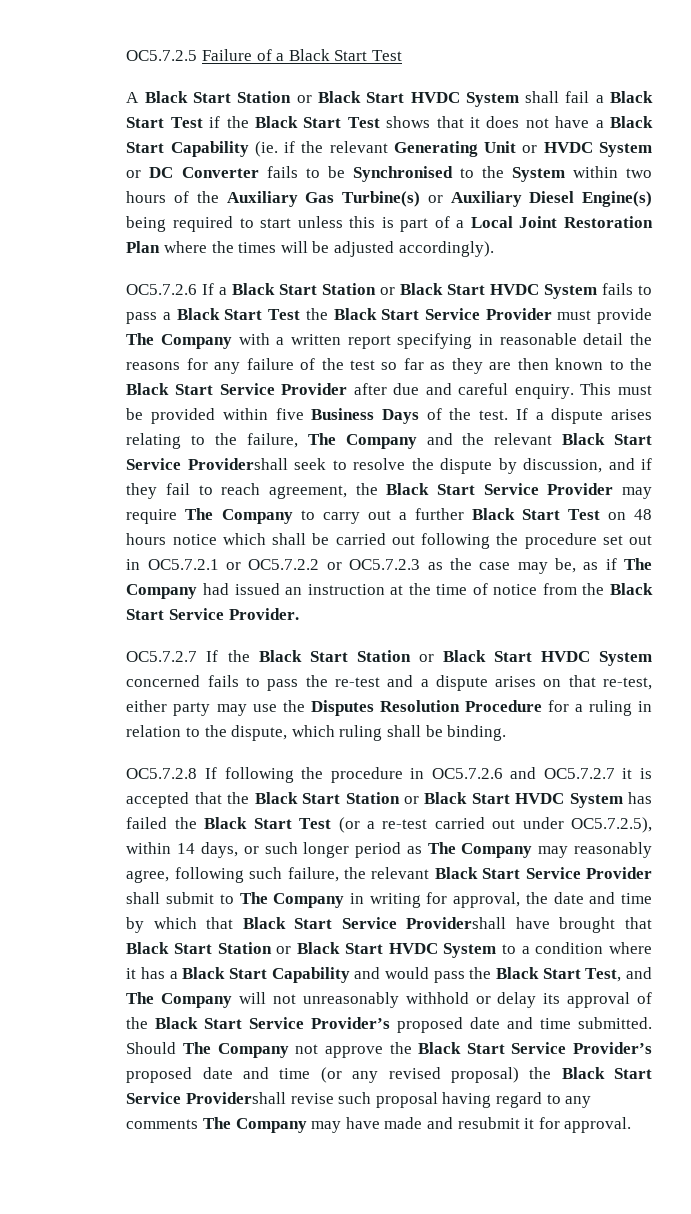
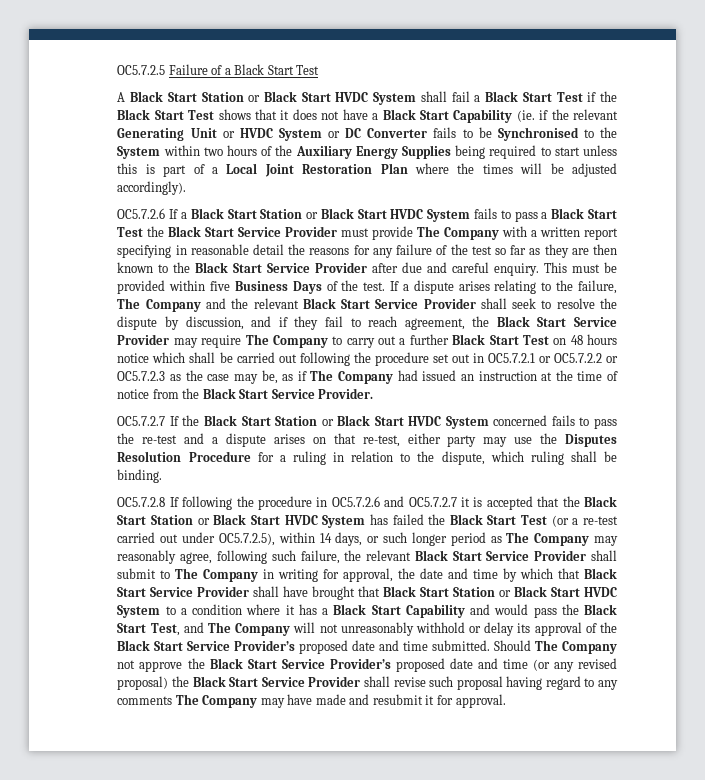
- A Black Start Station or Black Start HVDC System shall fail a Black Start Test if the Black Start Test shows that it does not have a Black Start Capability (ie. if the relevant Generating Unit or HVDC System or DC Converter fails to be Synchronised to the System within two hours of the Auxiliary Gas Turbine(s) or Auxiliary Diesel Engine(s) being required to start unless this is part of a Local Joint Restoration Plan where the times will be adjusted accordingly).
+ A Black Start Station or Black Start HVDC System shall fail a Black Start Test if the Black Start Test shows that it does not have a Black Start Capability (ie. if the relevant Generating Unit or HVDC System or DC Converter fails to be Synchronised to the System within two hours of the Auxiliary Energy Supplies being required to start unless this is part of a Local Joint Restoration Plan where the times will be adjusted accordingly).
- If a dispute arises relating to the failure, The Company and the relevant Black Start Service Providershall seek to resolve the dispute by discussion, and if they fail to reach agreement, the Black Start Service Provider may require The Company to carry out a further Black Start Test on 48 hours notice which shall be carried out following the procedure set out in OC5.7.2.1 or OC5.7.2.2 or OC5.7.2.3 as the case may be, as if The Company had issued an instruction at the time of notice from the Black Start Service Provider.
+ If a dispute arises relating to the failure, The Company and the relevant Black Start Service Provider shall seek to resolve the dispute by discussion, and if they fail to reach agreement, the Black Start Service Provider may require The Company to carry out a further Black Start Test on 48 hours notice which shall be carried out following the procedure set out in OC5.7.2.1 or OC5.7.2.2 or OC5.7.2.3 as the case may be, as if The Company had issued an instruction at the time of notice from the Black Start Service Provider.
- OC5.7.2.8 If following the procedure in OC5.7.2.6 and OC5.7.2.7 it is accepted that the Black Start Station or Black Start HVDC System has failed the Black Start Test (or a re-test carried out under OC5.7.2.5), within 14 days, or such longer period as The Company may reasonably agree, following such failure, the relevant Black Start Service Provider shall submit to The Company in writing for approval, the date and time by which that Black Start Service Providershall have brought that Black Start Station or Black Start HVDC System to a condition where it has a Black Start Capability and would pass the Black Start Test, and The Company will not unreasonably withhold or delay its approval of the Black Start Service Provider’s proposed date and time submitted.
+ OC5.7.2.8 If following the procedure in OC5.7.2.6 and OC5.7.2.7 it is accepted that the Black Start Station or Black Start HVDC System has failed the Black Start Test (or a re-test carried out under OC5.7.2.5), within 14 days, or such longer period as The Company may reasonably agree, following such failure, the relevant Black Start Service Provider shall submit to The Company in writing for approval, the date and time by which that Black Start Service Provider shall have brought that Black Start Station or Black Start HVDC System to a condition where it has a Black Start Capability and would pass the Black Start Test, and The Company will not unreasonably withhold or delay its approval of the Black Start Service Provider’s proposed date and time submitted.
- Should The Company not approve the Black Start Service Provider’s proposed date and time (or any revised proposal) the Black Start Service Providershall revise such proposal having regard to any comments The Company may have made and resubmit it for approval.
+ Should The Company not approve the Black Start Service Provider’s proposed date and time (or any revised proposal) the Black Start Service Provider shall revise such proposal having regard to any comments The Company may have made and resubmit it for approval.

